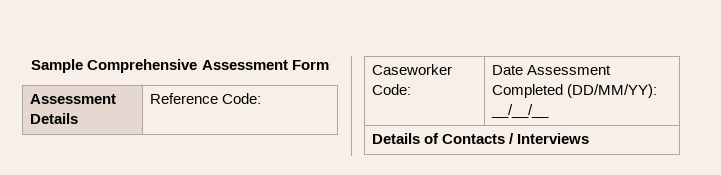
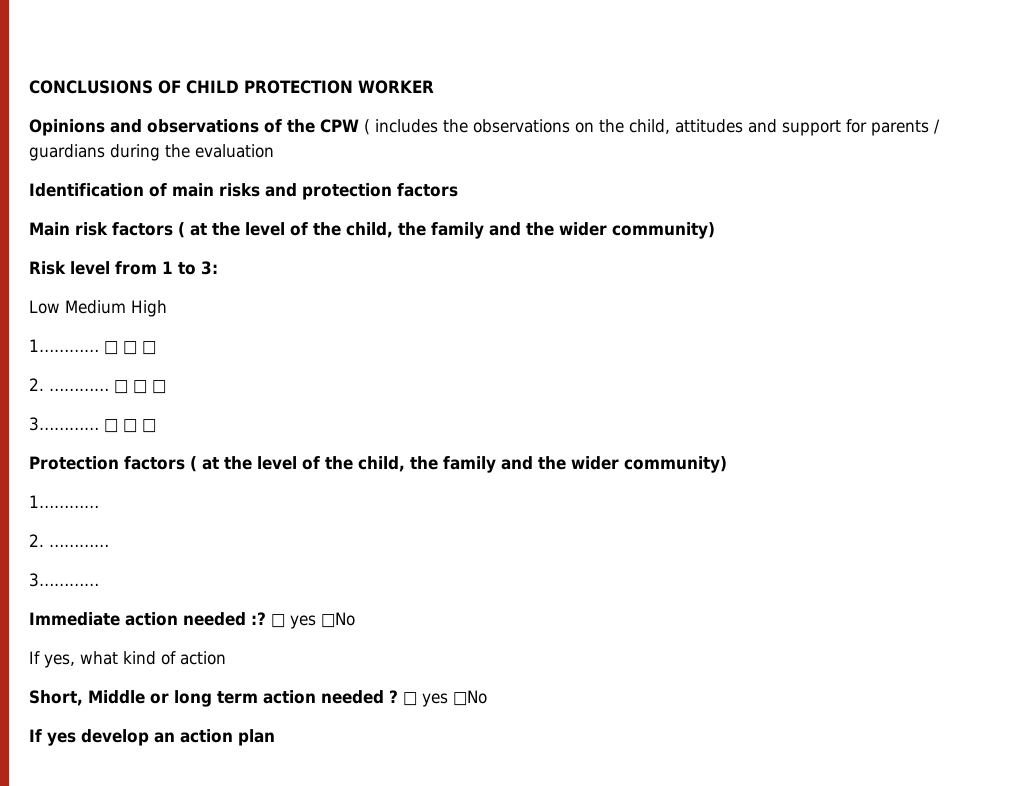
- Sample Comprehensive Assessment Form
- Assessment Details | Reference Code:
- Caseworker Code: | Date Assessment Completed (DD/MM/YY): __/__/__
- Details of Contacts / Interviews
+ CONCLUSIONS OF CHILD PROTECTION WORKER
+ Opinions and observations of the CPW ( includes the observations on the child, attitudes and support for parents / guardians during the evaluation
+ Identification of main risks and protection factors
+ Main risk factors ( at the level of the child, the family and the wider community)
+ Risk level from 1 to 3:
+ Low Medium High
+ 1………… □ □ □
+ 2. ………… □ □ □
+ 3………… □ □ □
+ Protection factors ( at the level of the child, the family and the wider community)
+ 1…………
+ 2. …………
+ 3…………
+ Immediate action needed :? □ yes □No
+ If yes, what kind of action
+ Short, Middle or long term action needed ? □ yes □No
+ If yes develop an action plan

